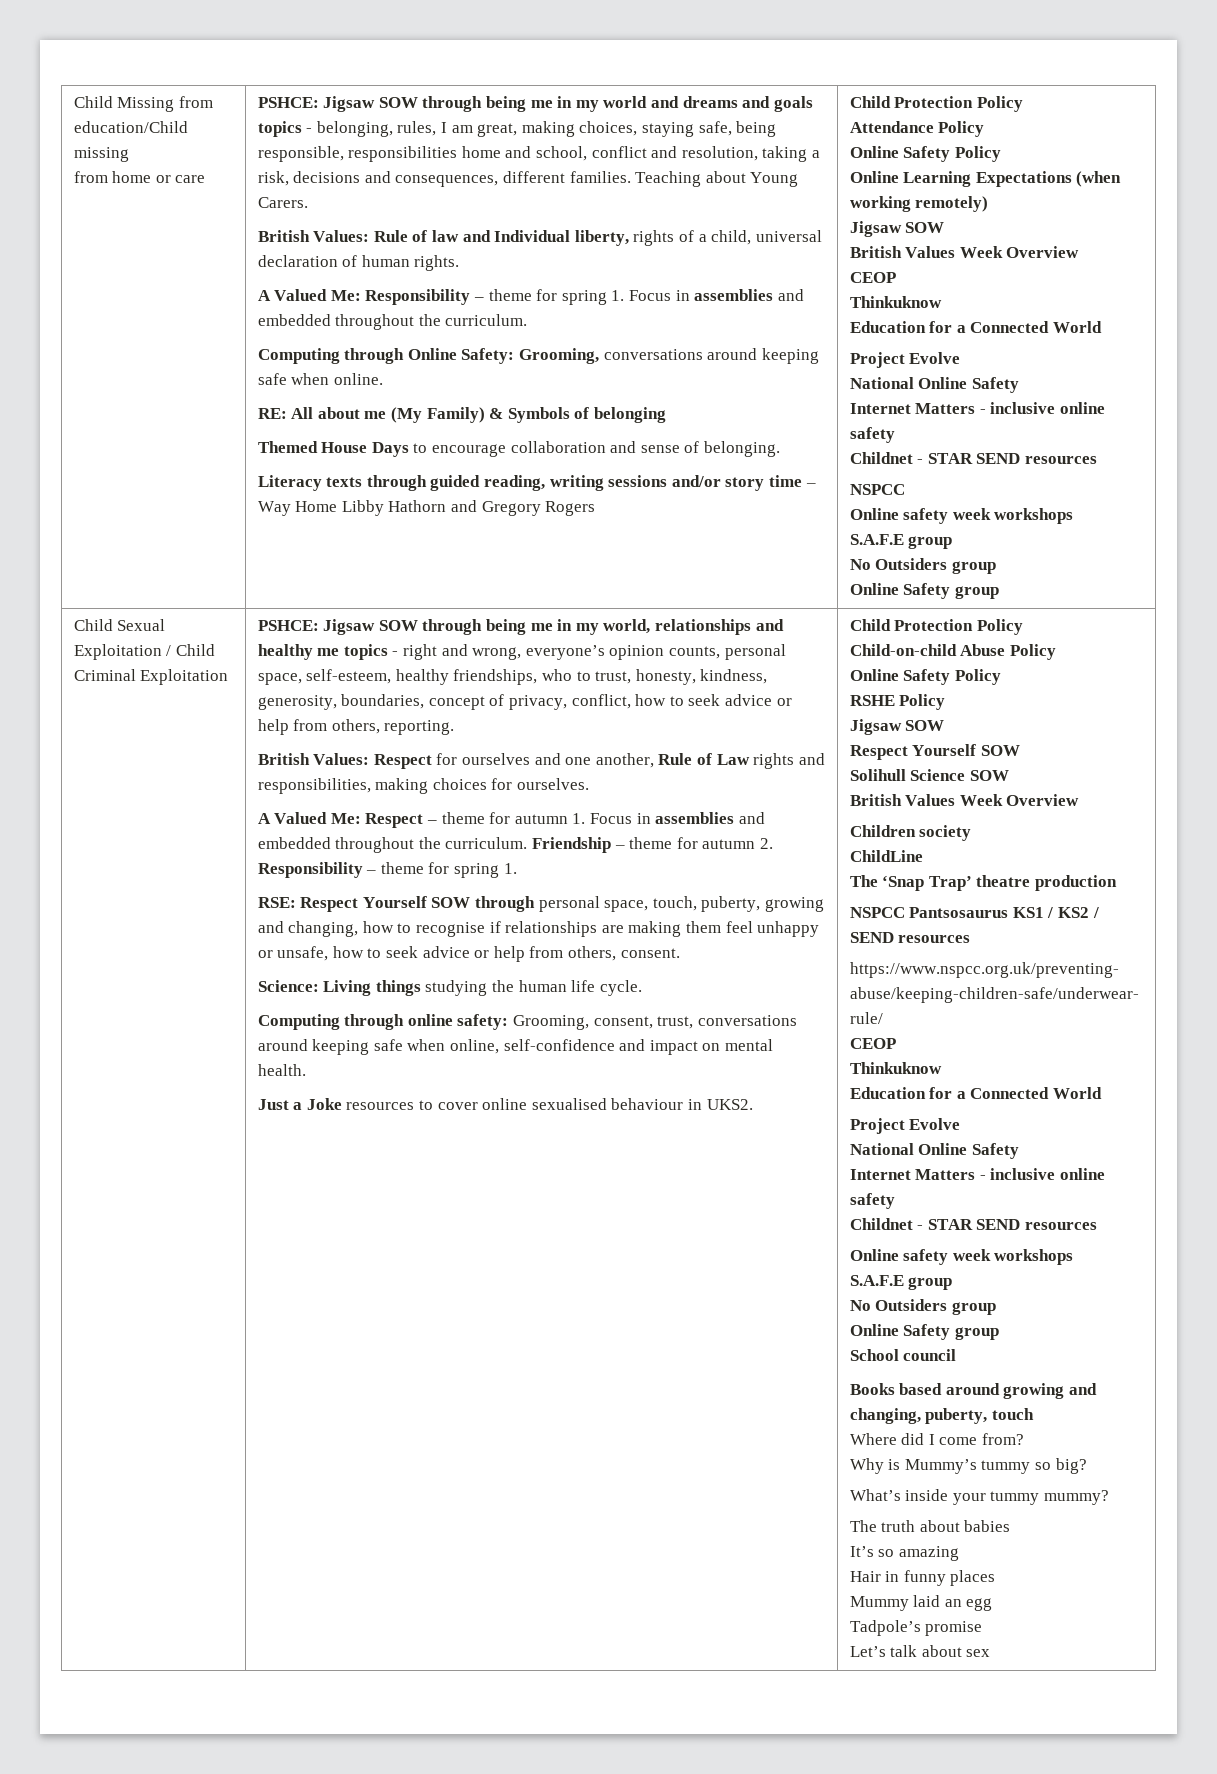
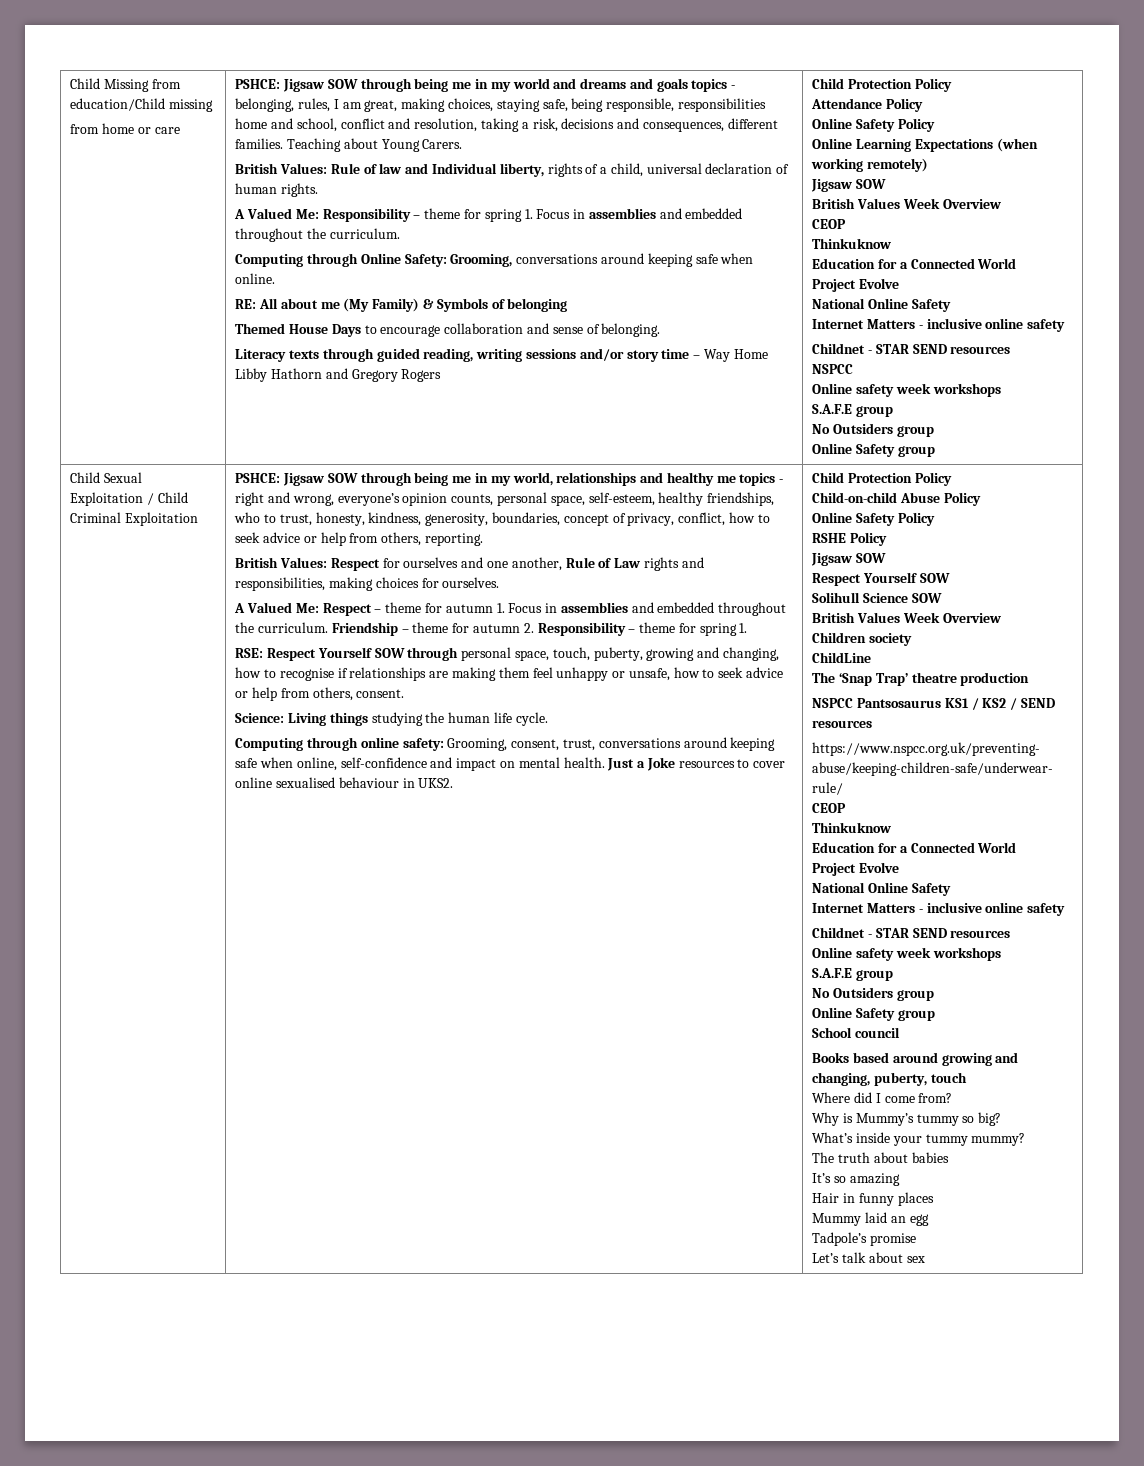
- Computing through online safety: Grooming, consent, trust, conversations around keeping safe when online, self-confidence and impact on mental health.
- Just a Joke resources to cover online sexualised behaviour in UKS2.
+ Computing through online safety: Grooming, consent, trust, conversations around keeping safe when online, self-confidence and impact on mental health. Just a Joke resources to cover online sexualised behaviour in UKS2.

